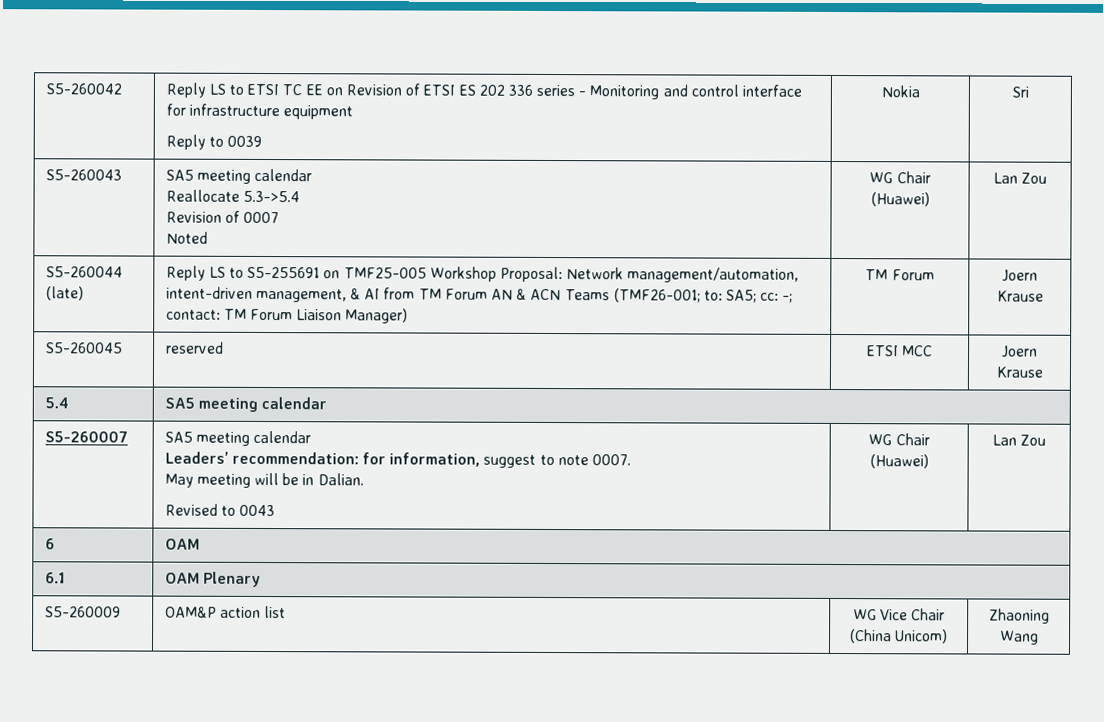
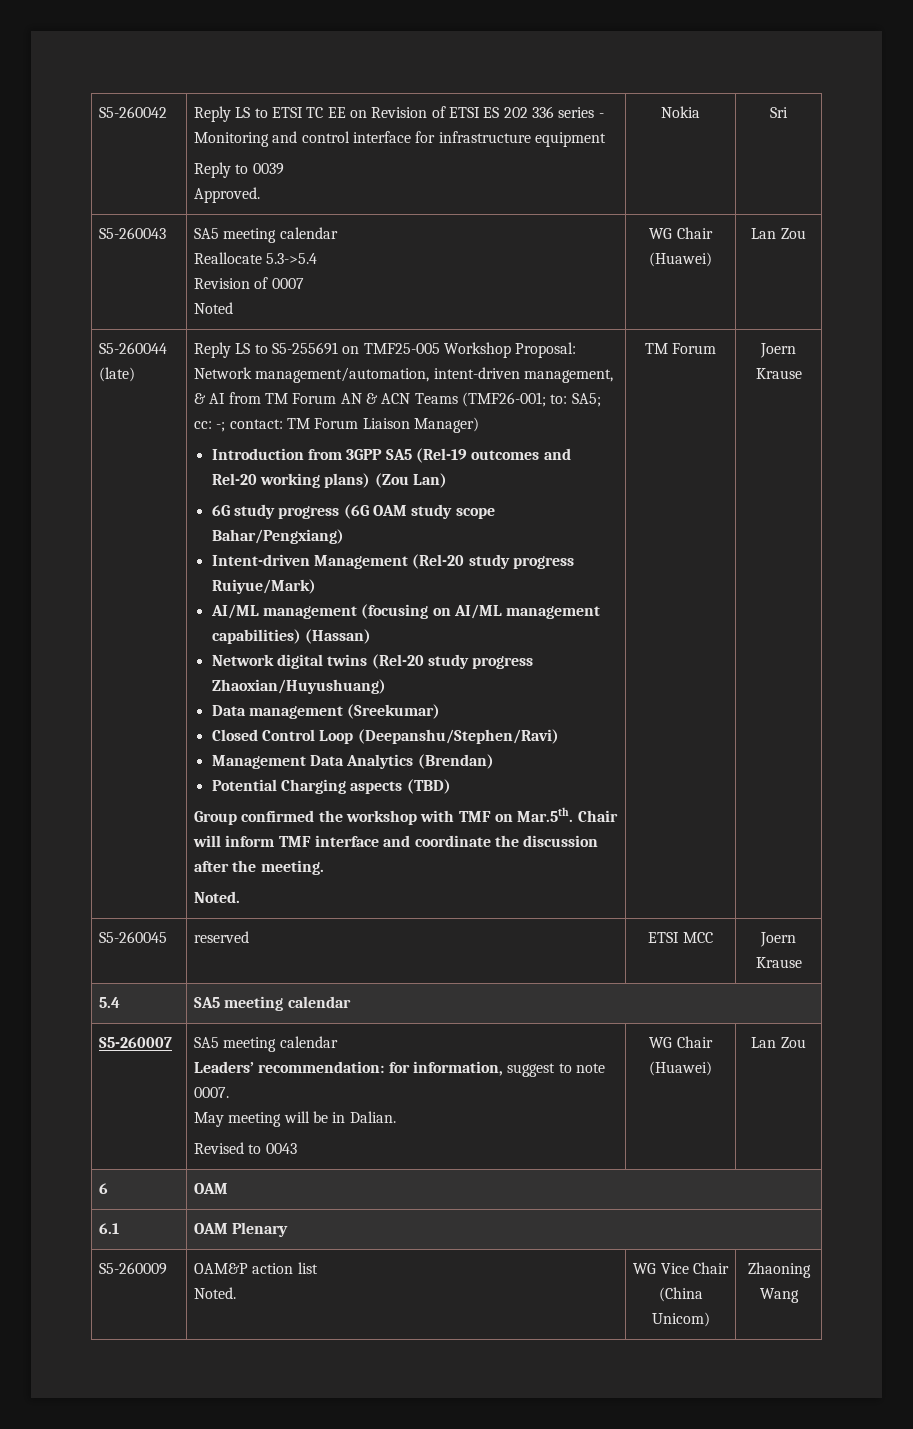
  S5-260042 | Reply LS to ETSI TC EE on Revision of ETSI ES 202 336 series - Monitoring and control interface for infrastructure equipment
- Reply to 0039 | Nokia | Sri
+ Reply to 0039
+ Approved. | Nokia | Sri
+ Introduction from 3GPP SA5 (Rel-19 outcomes and Rel-20 working plans) (Zou Lan)
+ 6G study progress (6G OAM study scope Bahar/Pengxiang)
+ Intent-driven Management (Rel-20 study progress Ruiyue/Mark)
+ AI/ML management (focusing on AI/ML management capabilities) (Hassan)
+ Network digital twins (Rel-20 study progress Zhaoxian/Huyushuang)
+ Data management (Sreekumar)
+ Closed Control Loop (Deepanshu/Stephen/Ravi)
+ Management Data Analytics (Brendan)
+ Potential Charging aspects (TBD)
+ Group confirmed the workshop with TMF on Mar.5th. Chair will inform TMF interface and coordinate the discussion after the meeting.
+ Noted.
- S5-260009 | OAM&P action list | WG Vice Chair (China Unicom) | Zhaoning Wang
+ S5-260009 | OAM&P action list
+ Noted. | WG Vice Chair (China Unicom) | Zhaoning Wang

